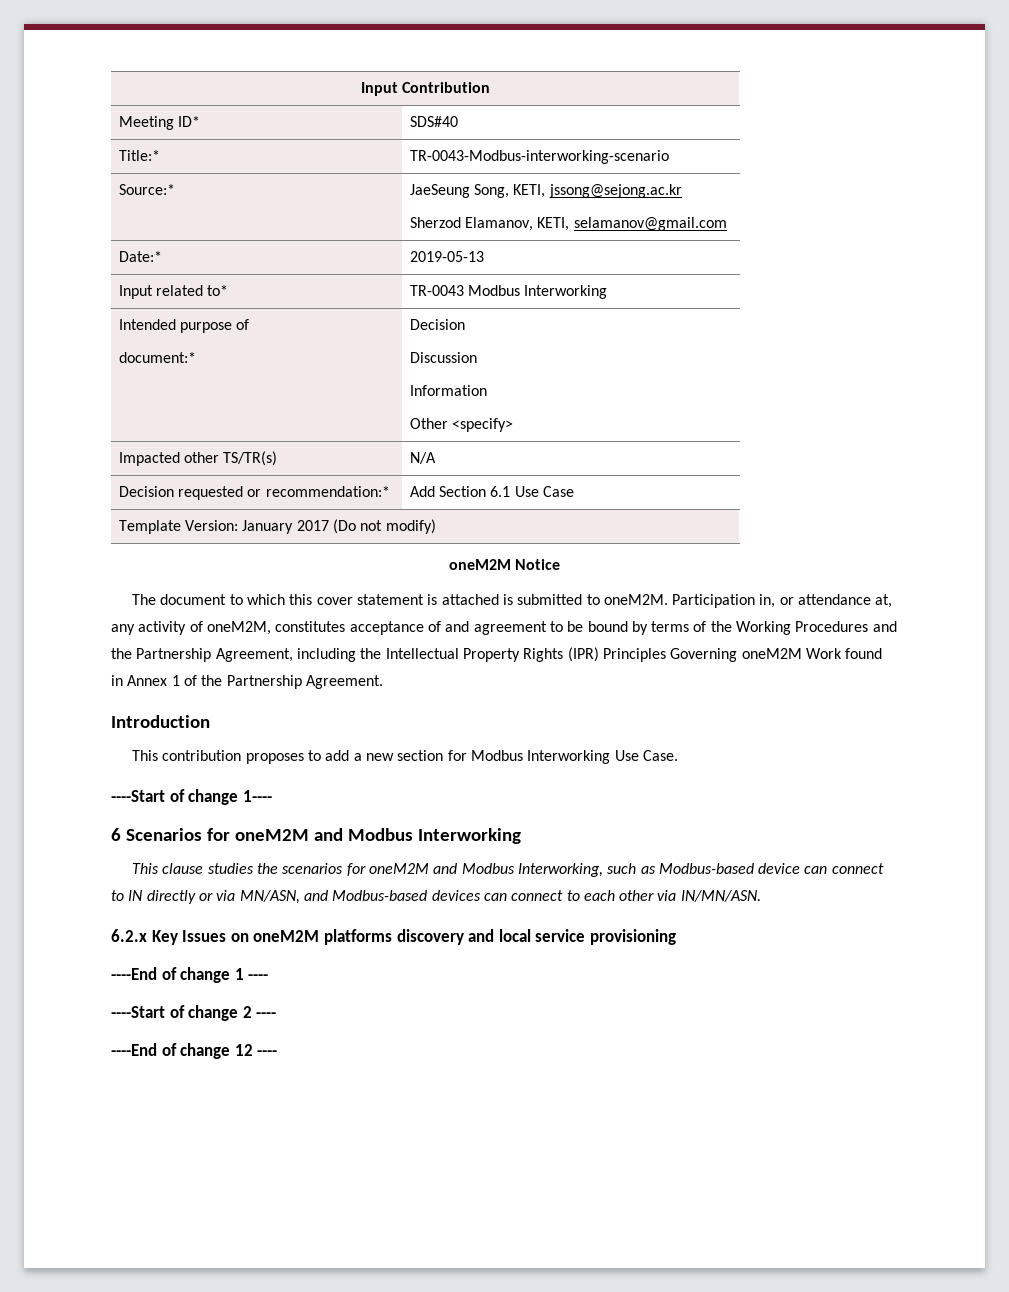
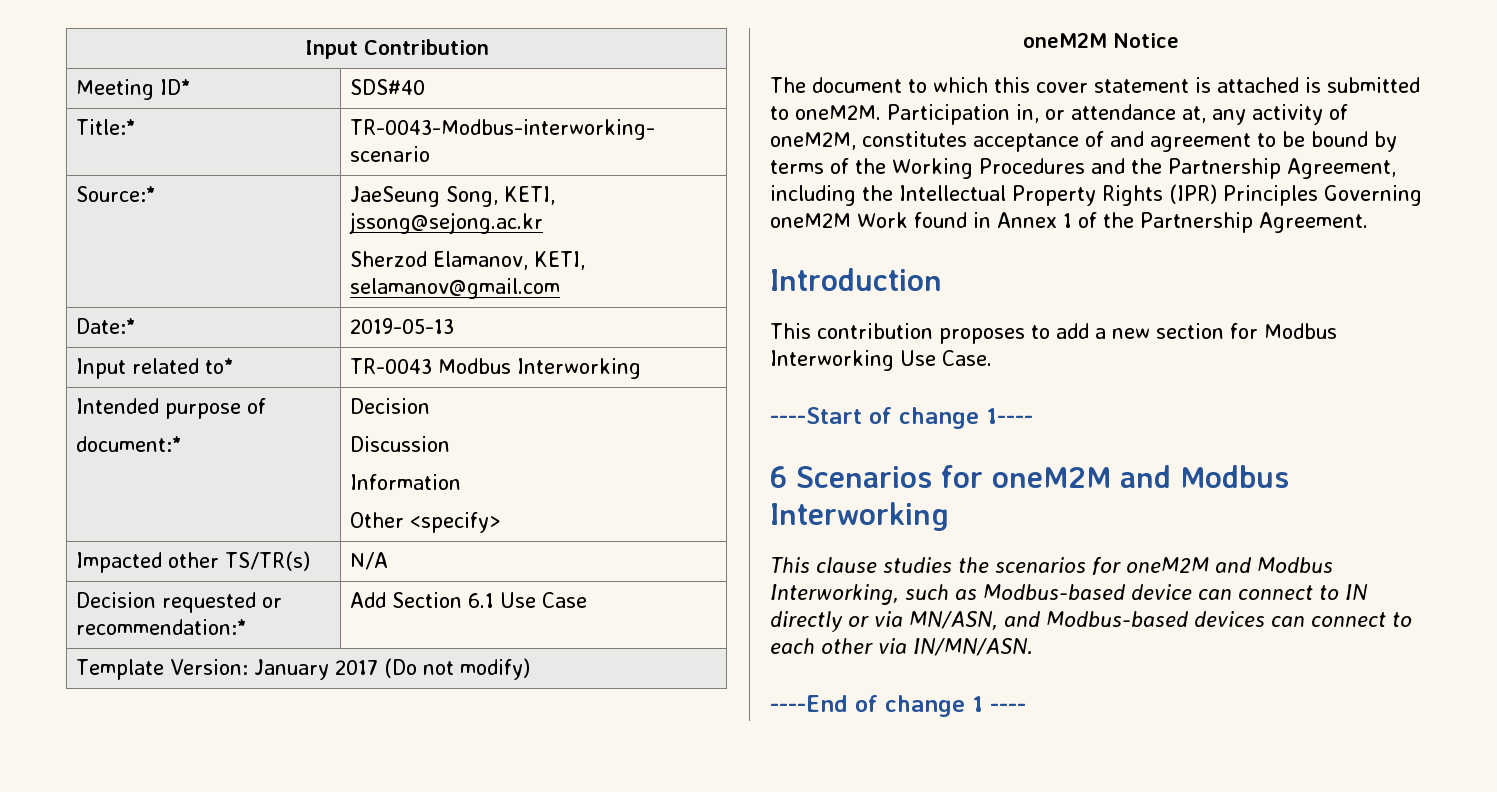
- 6.2.x Key Issues on oneM2M platforms discovery and local service provisioning
- ----Start of change 2 ----
- ----End of change 12 ----

